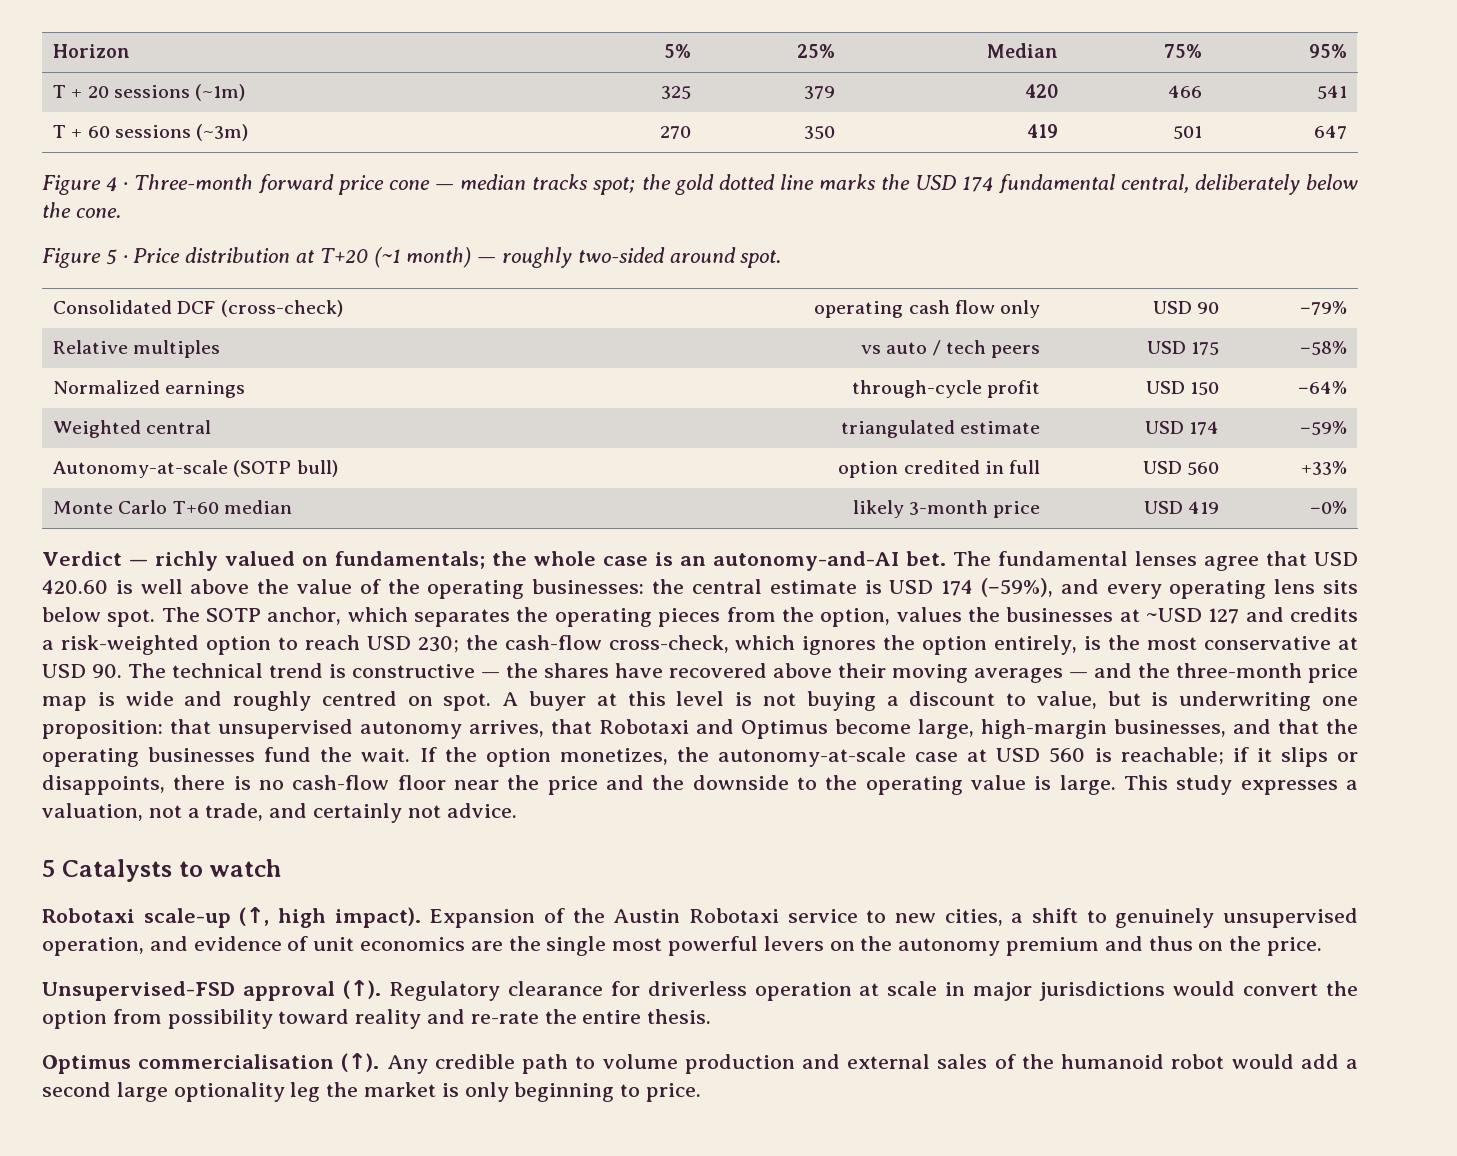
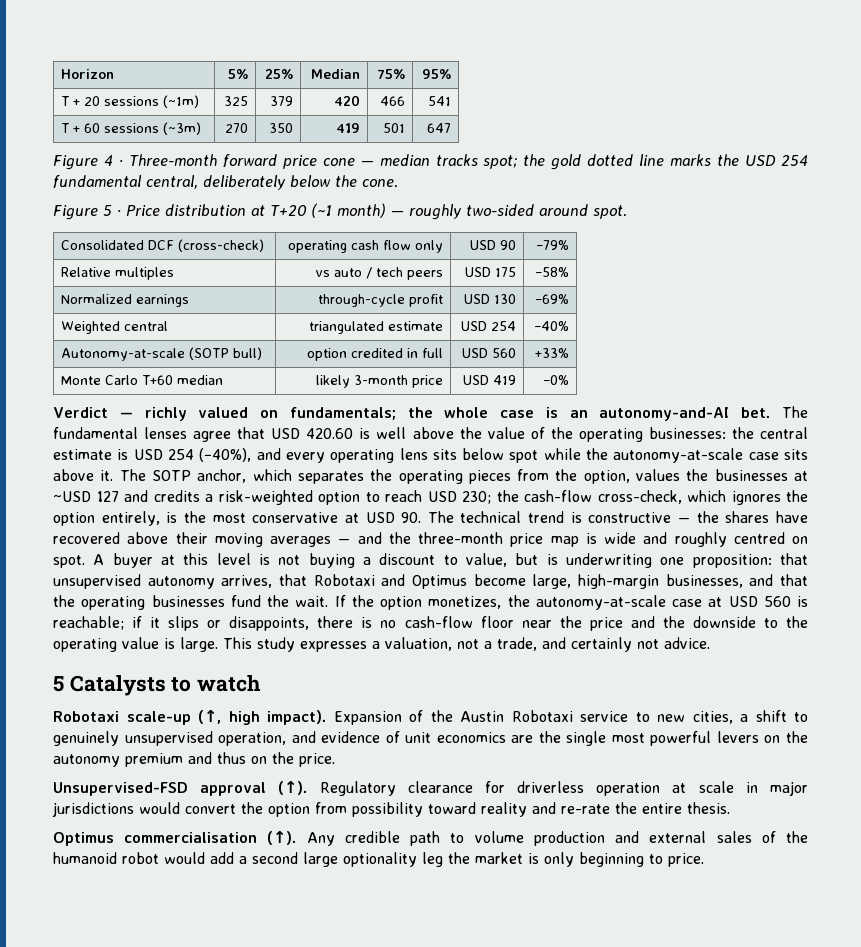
- Figure 4 · Three-month forward price cone — median tracks spot; the gold dotted line marks the USD 174 fundamental central, deliberately below the cone.
+ Figure 4 · Three-month forward price cone — median tracks spot; the gold dotted line marks the USD 254 fundamental central, deliberately below the cone.
- Normalized earnings | through-cycle profit | USD 150 | −64%
+ Normalized earnings | through-cycle profit | USD 130 | −69%
- Weighted central | triangulated estimate | USD 174 | −59%
+ Weighted central | triangulated estimate | USD 254 | −40%
- The fundamental lenses agree that USD 420.60 is well above the value of the operating businesses: the central estimate is USD 174 (−59%), and every operating lens sits below spot.
+ The fundamental lenses agree that USD 420.60 is well above the value of the operating businesses: the central estimate is USD 254 (−40%), and every operating lens sits below spot while the autonomy-at-scale case sits above it.

